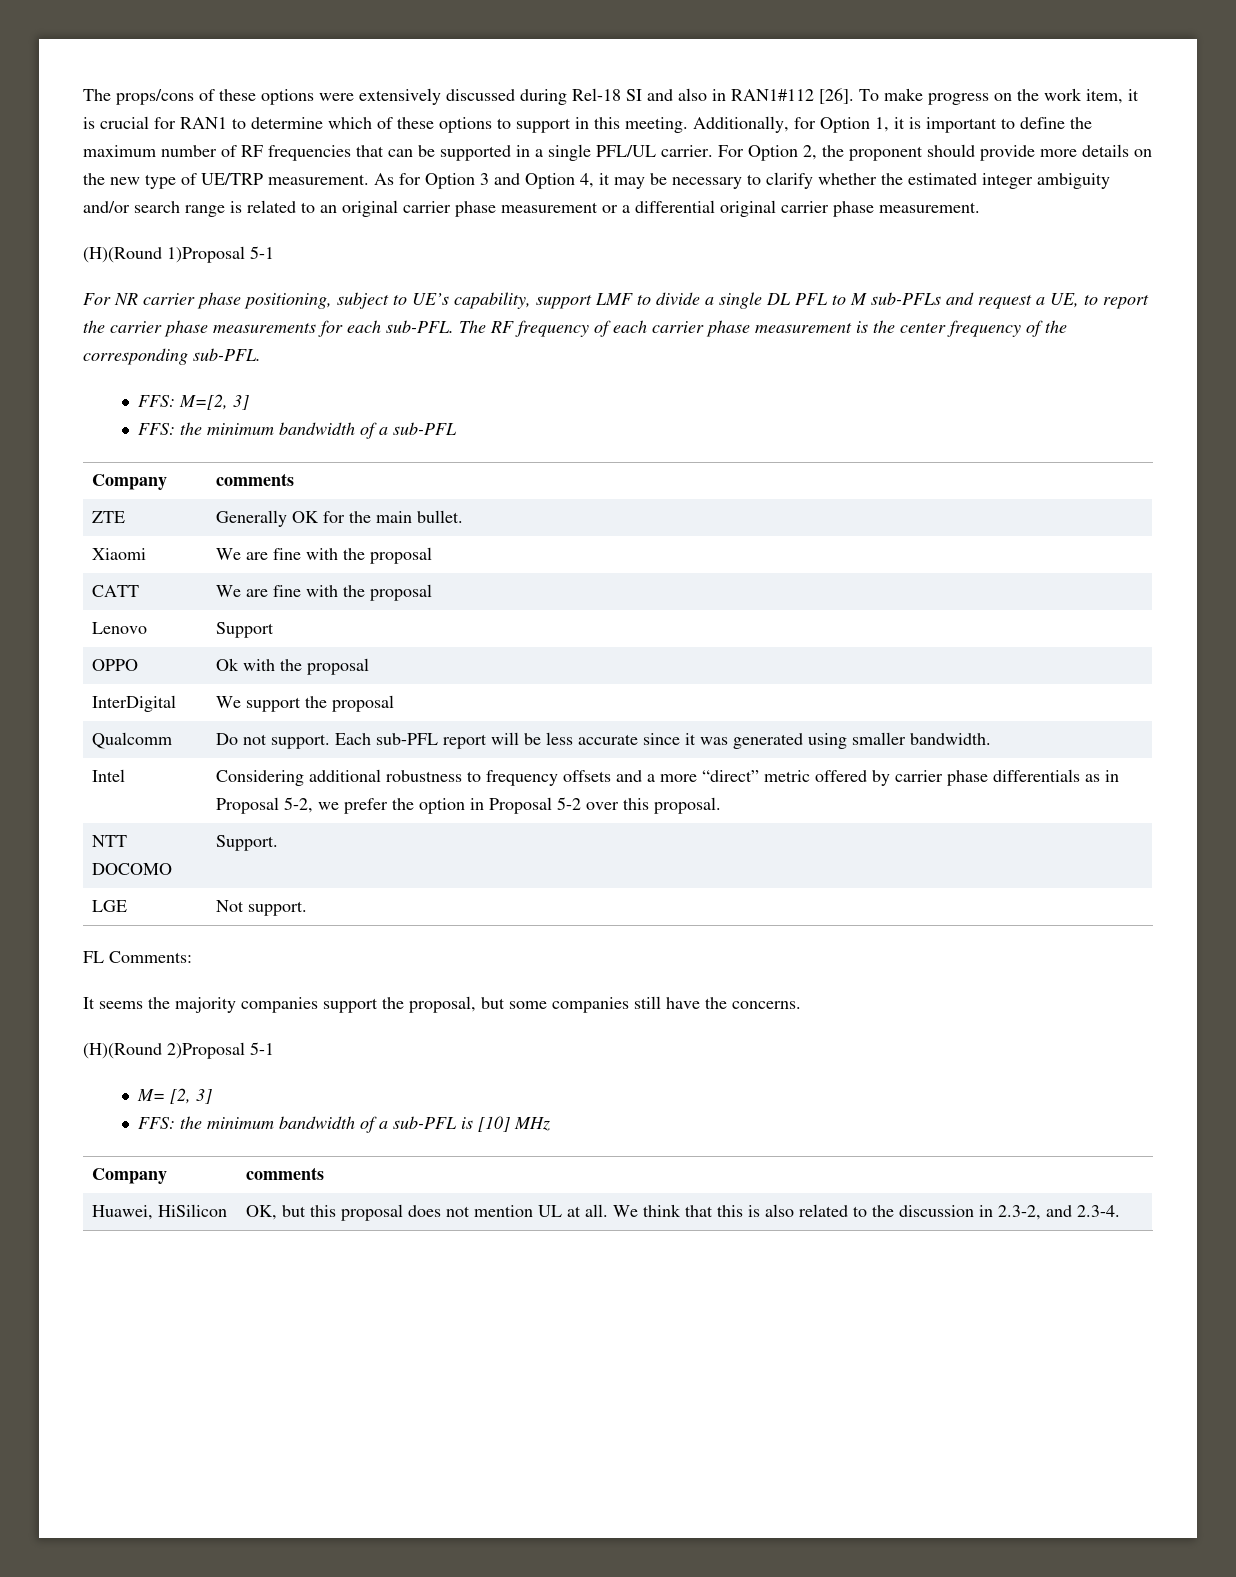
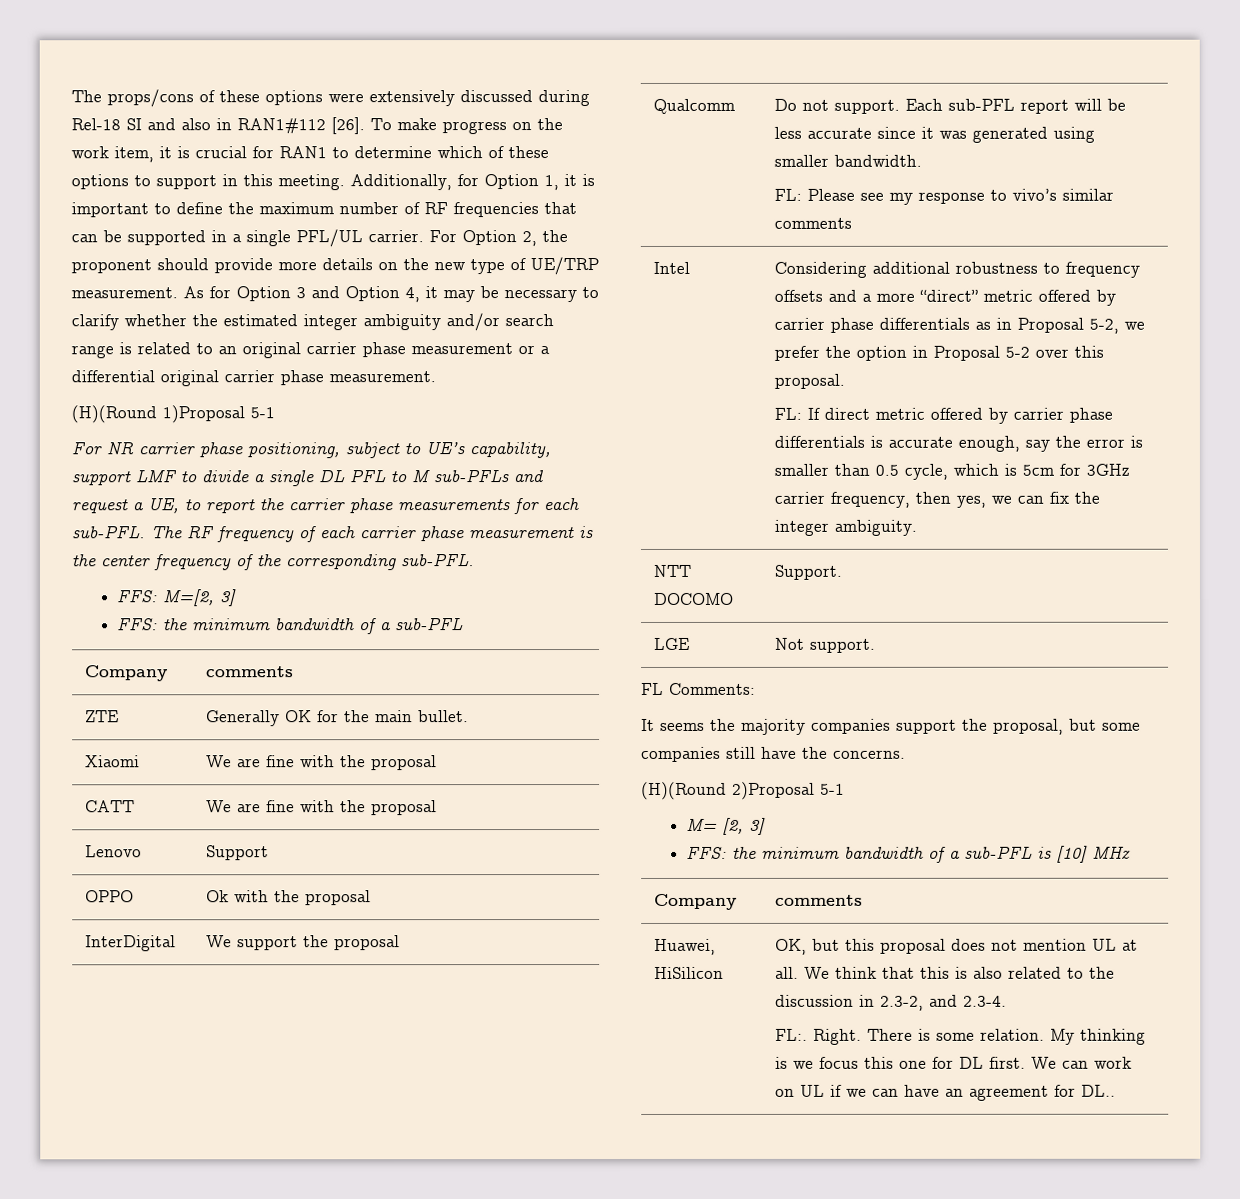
  Qualcomm | Do not support. Each sub-PFL report will be less accurate since it was generated using smaller bandwidth.
+ FL: Please see my response to vivo’s similar comments
+ FL: If direct metric offered by carrier phase differentials is accurate enough, say the error is smaller than 0.5 cycle, which is 5cm for 3GHz carrier frequency, then yes, we can fix the integer ambiguity.
+ FL:. Right. There is some relation. My thinking is we focus this one for DL first. We can work on UL if we can have an agreement for DL..

